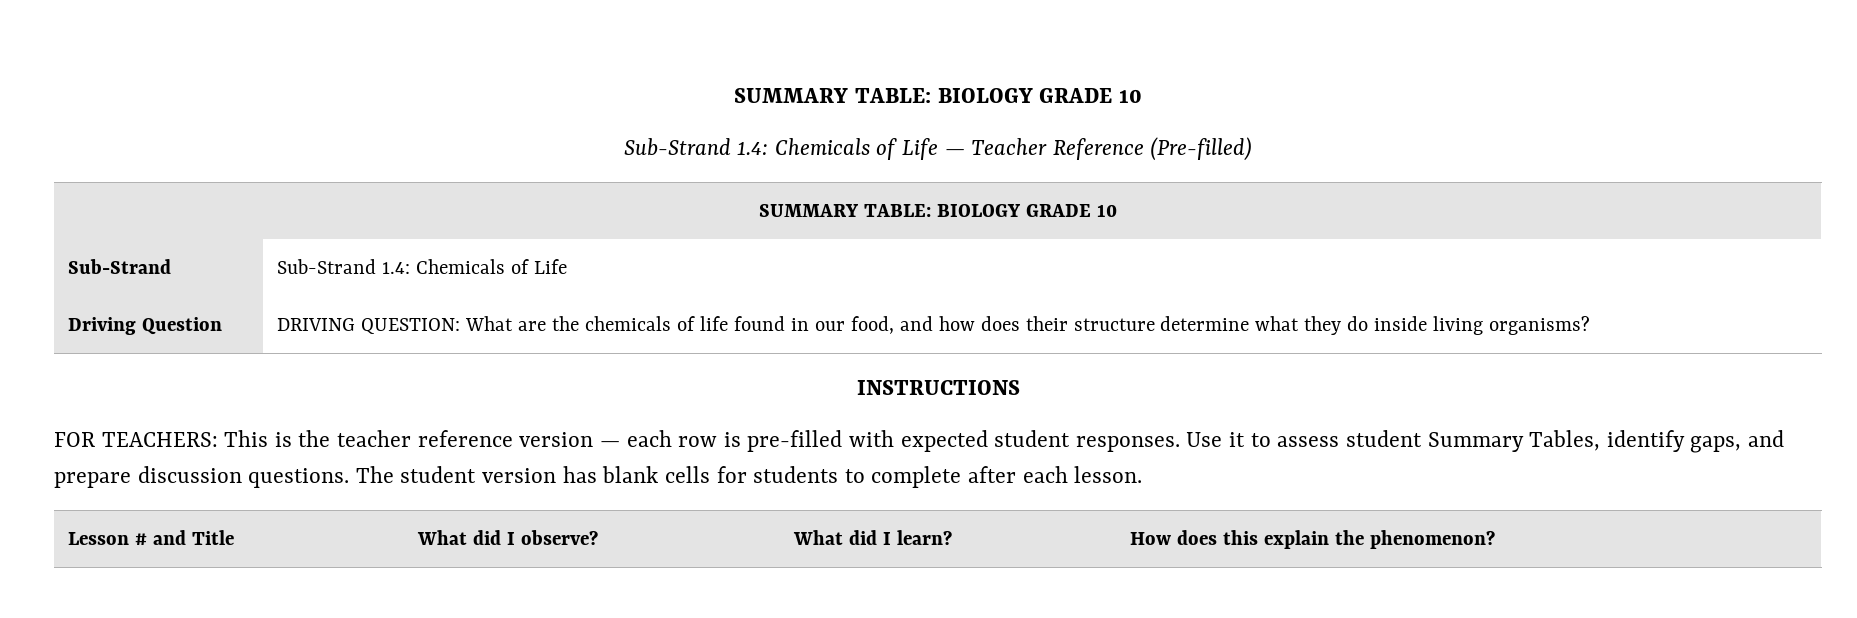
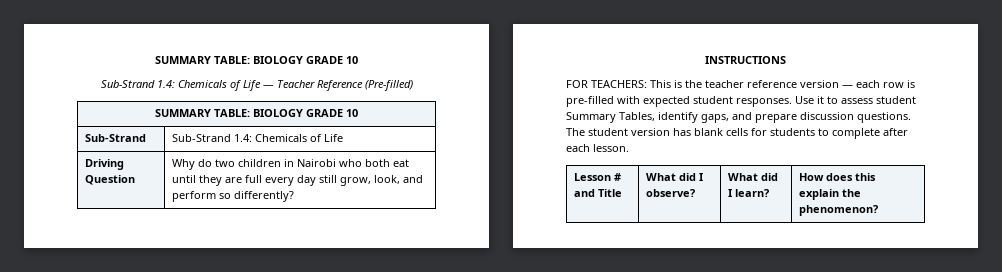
- Driving Question | DRIVING QUESTION: What are the chemicals of life found in our food, and how does their structure determine what they do inside living organisms?
+ Driving Question | Why do two children in Nairobi who both eat until they are full every day still grow, look, and perform so differently?

